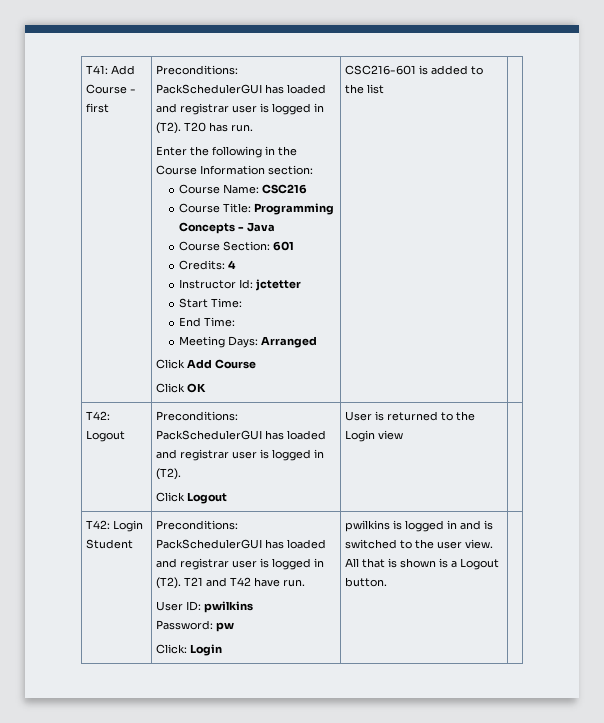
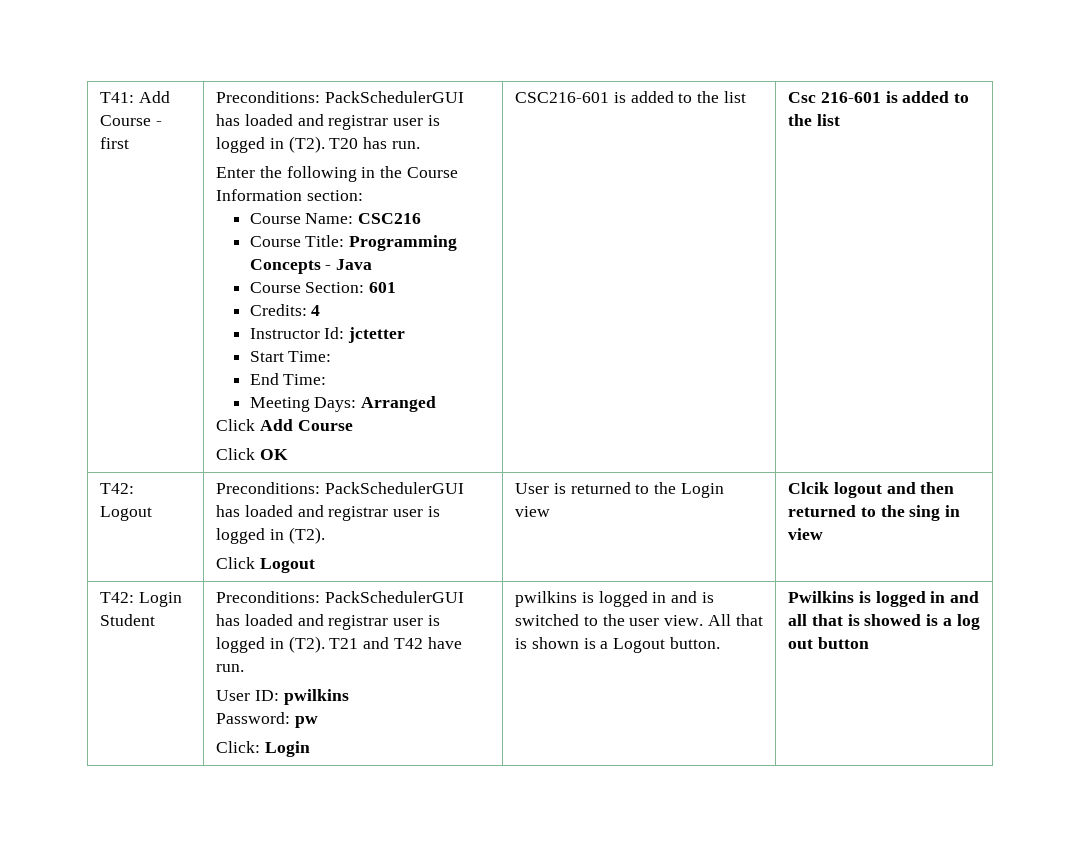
+ Csc 216-601 is added to the list
  T42: Logout | Preconditions: PackSchedulerGUI has loaded and registrar user is logged in (T2).
- Click Logout | User is returned to the Login view |
+ Click Logout | User is returned to the Login view | Clcik logout and then returned to the sing in view
+ Pwilkins is logged in and all that is showed is a log out button

